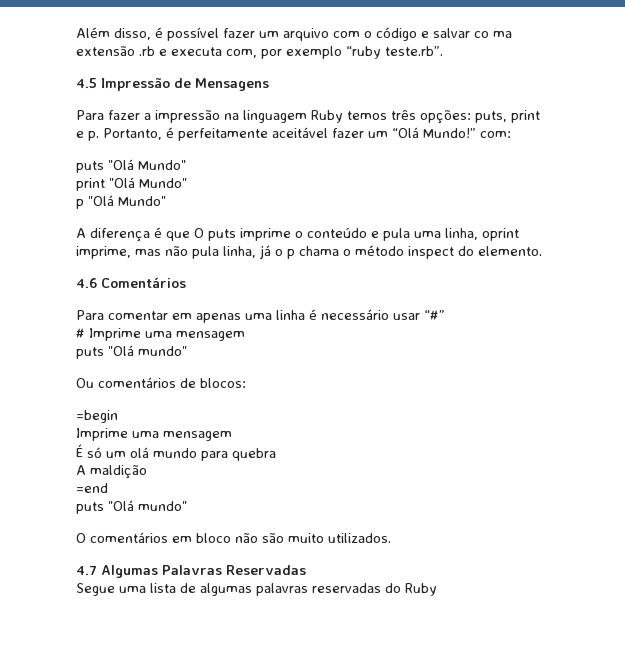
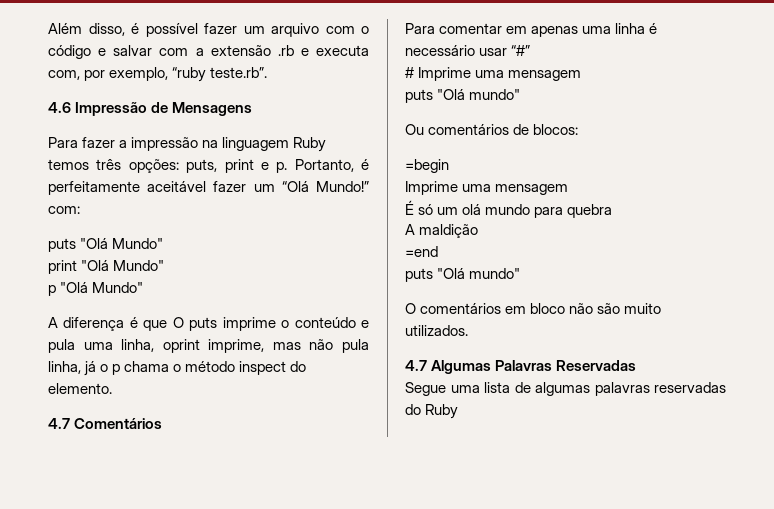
- Além disso, é possível fazer um arquivo com o código e salvar co ma extensão .rb e executa com, por exemplo “ruby teste.rb”.
+ Além disso, é possível fazer um arquivo com o código e salvar com a extensão .rb e executa com, por exemplo, “ruby teste.rb”.
- 4.5 Impressão de Mensagens
+ 4.6 Impressão de Mensagens
- 4.6 Comentários
+ 4.7 Comentários

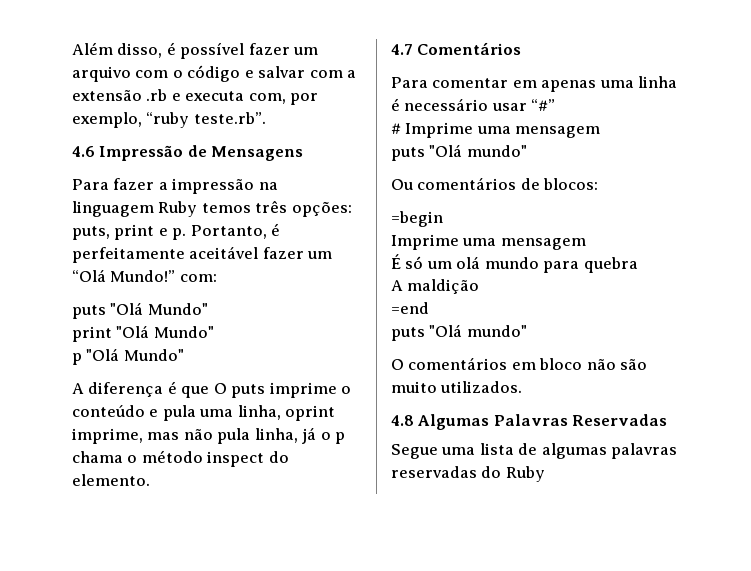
- 4.7 Algumas Palavras Reservadas
+ 4.8 Algumas Palavras Reservadas

